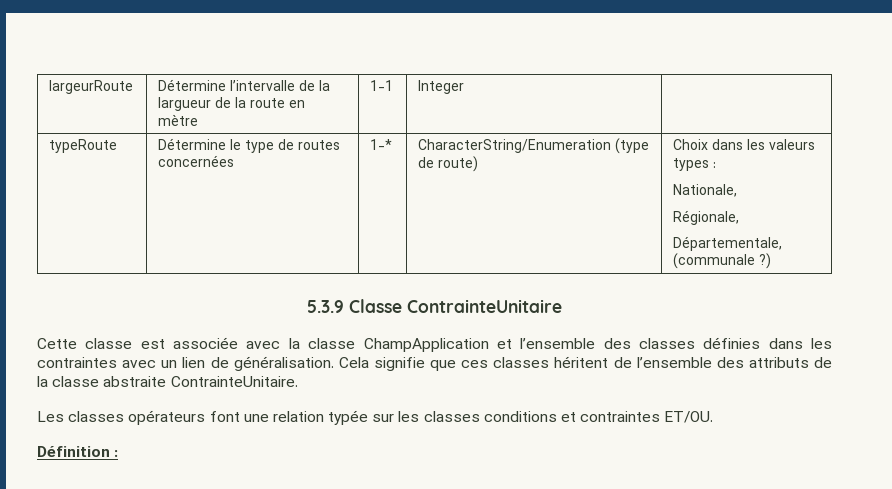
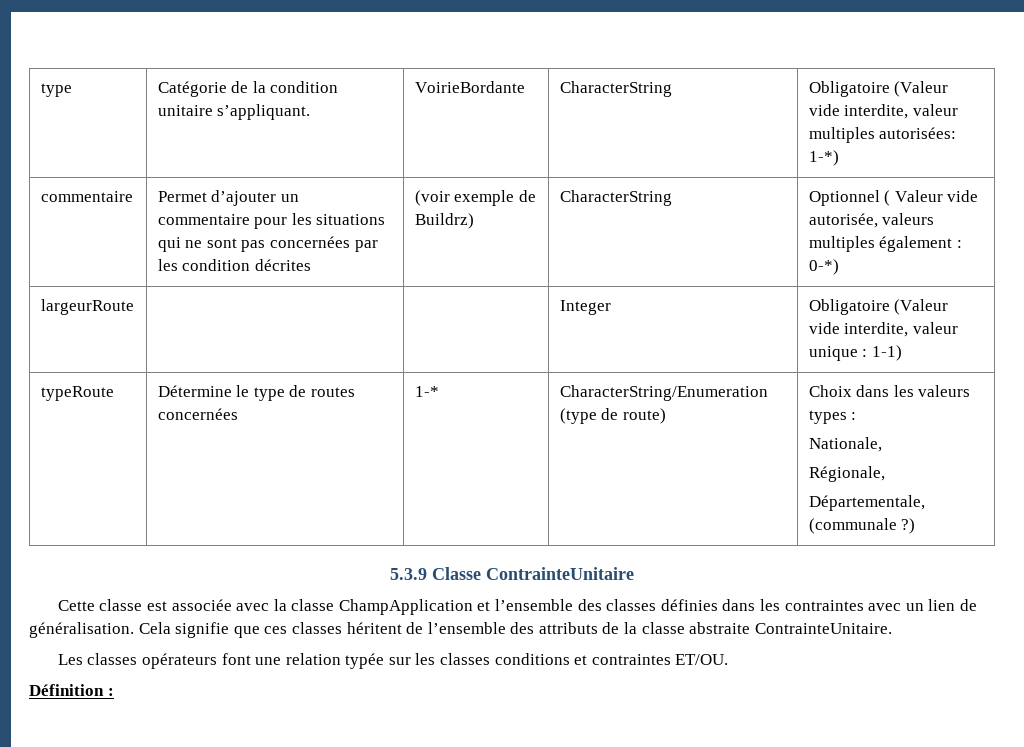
- largeurRoute | Détermine l’intervalle de la largueur de la route en mètre | 1-1 | Integer |
+ type | Catégorie de la condition unitaire s’appliquant. | VoirieBordante | CharacterString | Obligatoire (Valeur vide interdite, valeur multiples autorisées: 1-*)
+ commentaire | Permet d’ajouter un commentaire pour les situations qui ne sont pas concernées par les condition décrites | (voir exemple de Buildrz) | CharacterString | Optionnel ( Valeur vide autorisée, valeurs multiples également : 0-*)
+ largeurRoute | | | Integer | Obligatoire (Valeur vide interdite, valeur unique : 1-1)

